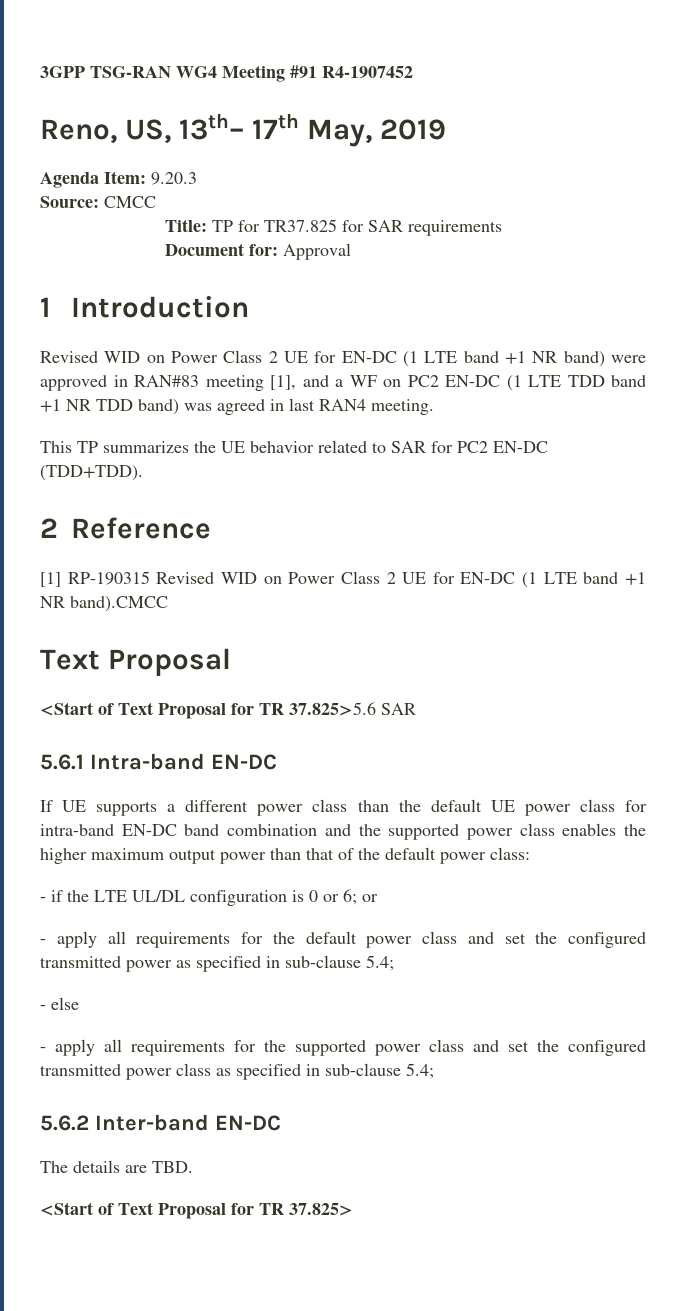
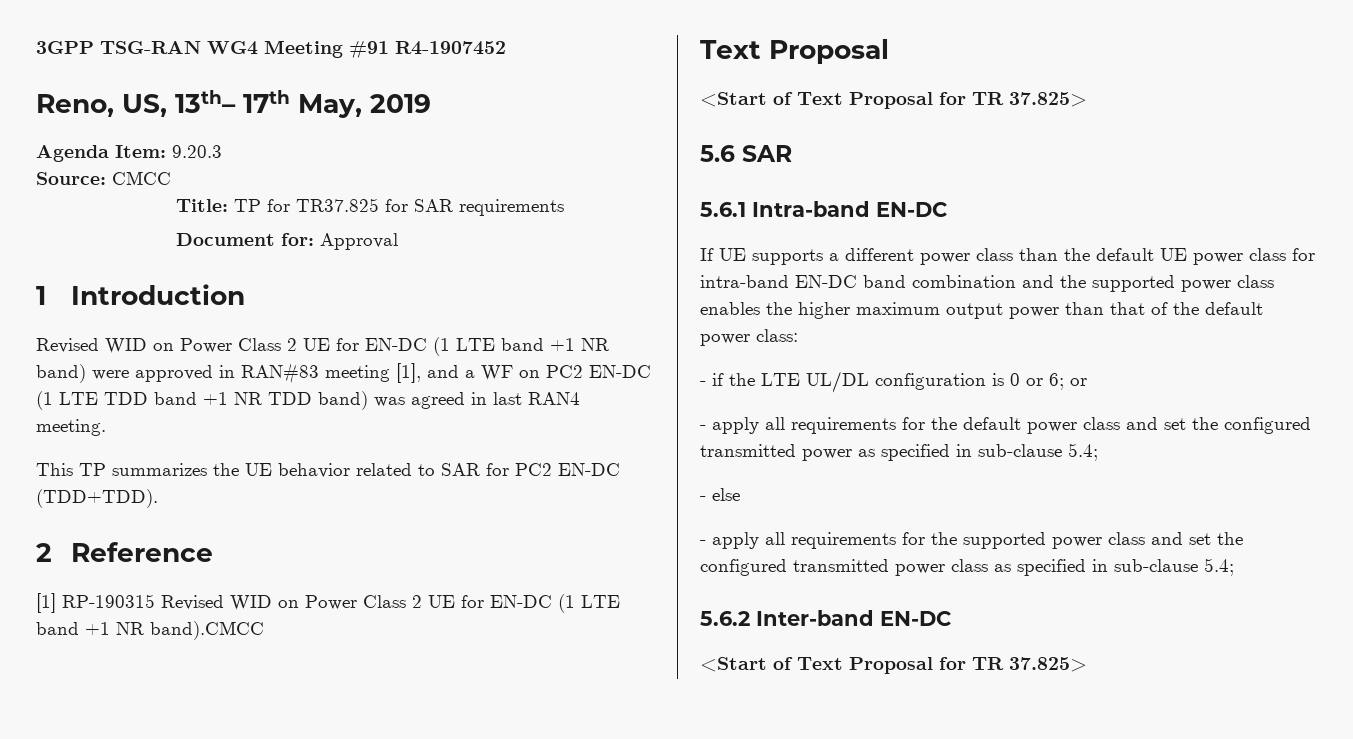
  [1] RP-190315 Revised WID on Power Class 2 UE for EN-DC (1 LTE band +1 NR band).CMCC
  Text Proposal
- <Start of Text Proposal for TR 37.825>5.6 SAR
+ <Start of Text Proposal for TR 37.825>
+ 5.6 SAR
- The details are TBD.

